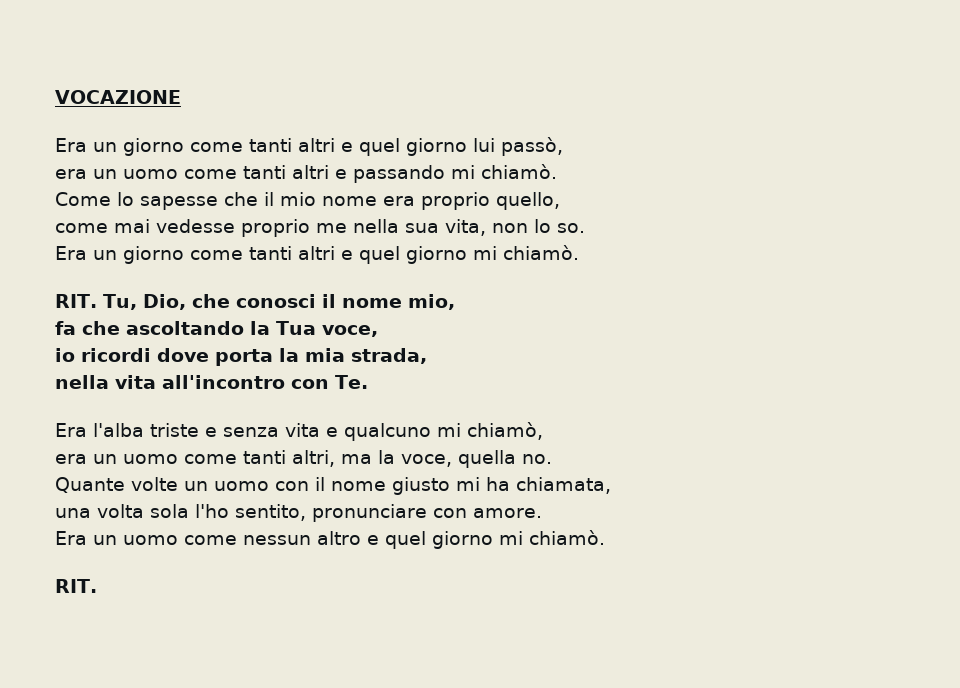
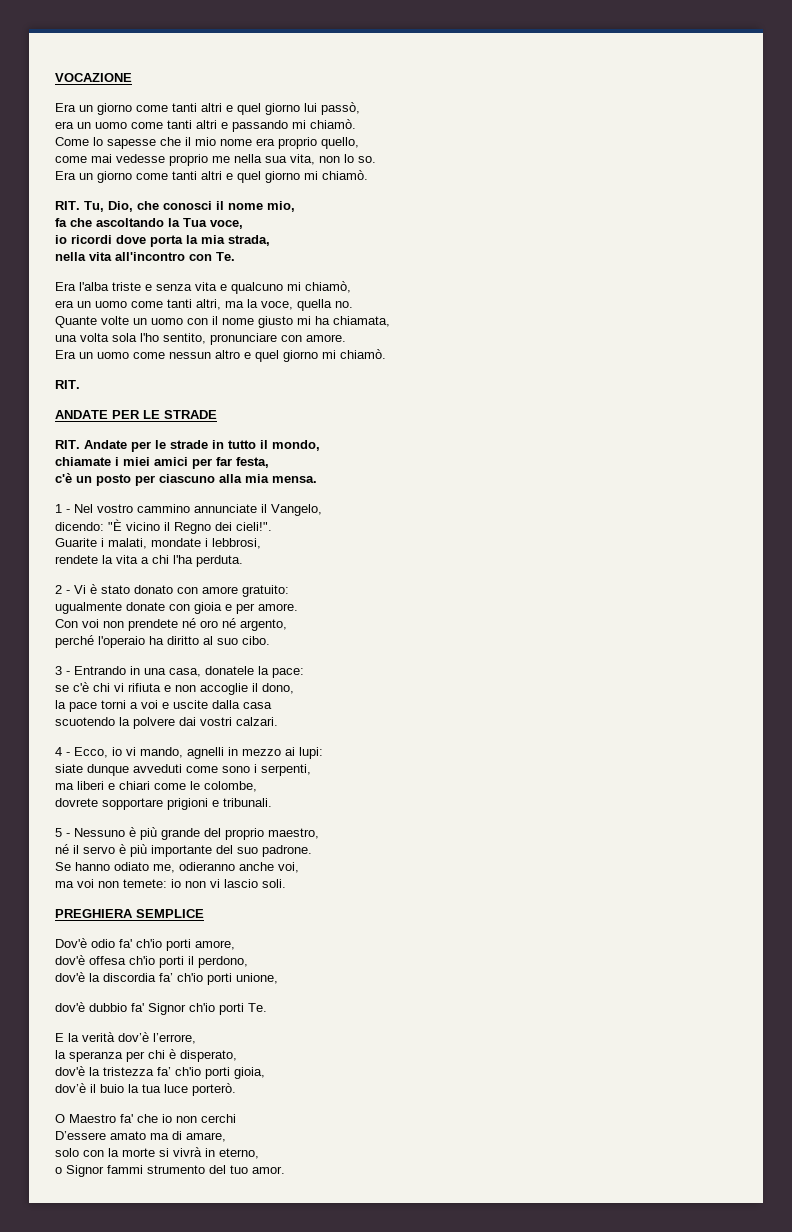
+ ANDATE PER LE STRADE
+ RIT. Andate per le strade in tutto il mondo,
+ chiamate i miei amici per far festa,
+ c'è un posto per ciascuno alla mia mensa.
+ 1 - Nel vostro cammino annunciate il Vangelo,
+ dicendo: "È vicino il Regno dei cieli!".
+ Guarite i malati, mondate i lebbrosi,
+ rendete la vita a chi l'ha perduta.
+ 2 - Vi è stato donato con amore gratuito:
+ ugualmente donate con gioia e per amore.
+ Con voi non prendete né oro né argento,
+ perché l'operaio ha diritto al suo cibo.
+ 3 - Entrando in una casa, donatele la pace:
+ se c'è chi vi rifiuta e non accoglie il dono,
+ la pace torni a voi e uscite dalla casa
+ scuotendo la polvere dai vostri calzari.
+ 4 - Ecco, io vi mando, agnelli in mezzo ai lupi:
+ siate dunque avveduti come sono i serpenti,
+ ma liberi e chiari come le colombe,
+ dovrete sopportare prigioni e tribunali.
+ 5 - Nessuno è più grande del proprio maestro,
+ né il servo è più importante del suo padrone.
+ Se hanno odiato me, odieranno anche voi,
+ ma voi non temete: io non vi lascio soli.
+ PREGHIERA SEMPLICE
+ Dov'è odio fa' ch'io porti amore,
+ dov'è offesa ch'io porti il perdono,
+ dov'è la discordia fa’ ch'io porti unione,
+ dov'è dubbio fa' Signor ch'io porti Te.
+ E la verità dov’è l’errore,
+ la speranza per chi è disperato,
+ dov'è la tristezza fa’ ch'io porti gioia,
+ dov’è il buio la tua luce porterò.
+ O Maestro fa' che io non cerchi
+ D’essere amato ma di amare,
+ solo con la morte si vivrà in eterno,
+ o Signor fammi strumento del tuo amor.

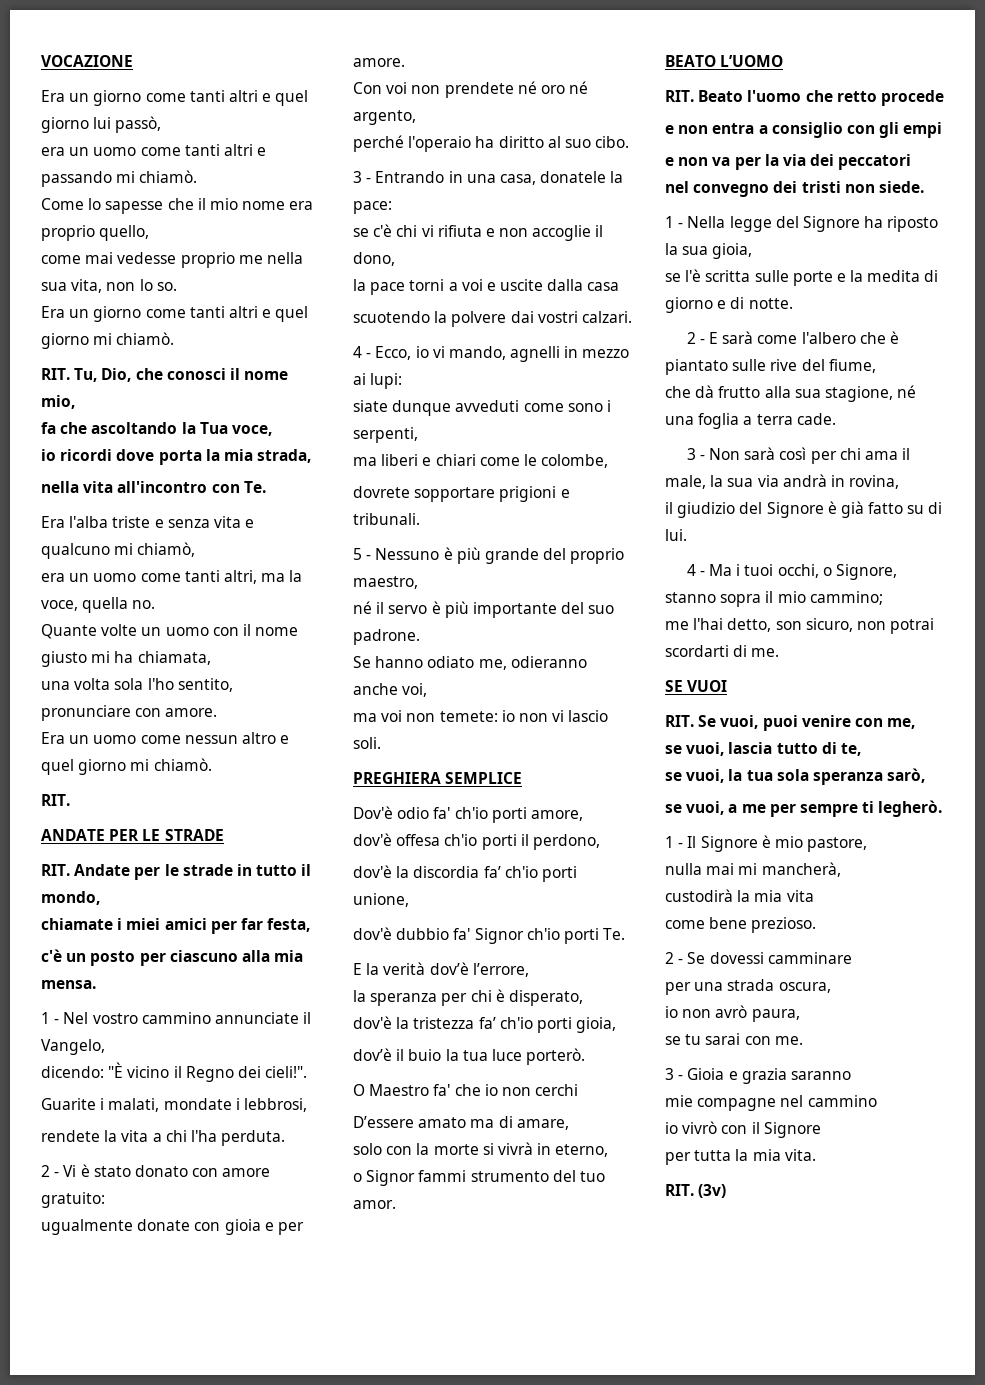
+ BEATO L’UOMO
+ RIT. Beato l'uomo che retto procede
+ e non entra a consiglio con gli empi
+ e non va per la via dei peccatori
+ nel convegno dei tristi non siede.
+ 1 - Nella legge del Signore ha riposto la sua gioia,
+ se l'è scritta sulle porte e la medita di giorno e di notte.
+ 2 - E sarà come l'albero che è piantato sulle rive del fiume,
+ che dà frutto alla sua stagione, né una foglia a terra cade.
+ 3 - Non sarà così per chi ama il male, la sua via andrà in rovina,
+ il giudizio del Signore è già fatto su di lui.
+ 4 - Ma i tuoi occhi, o Signore, stanno sopra il mio cammino;
+ me l'hai detto, son sicuro, non potrai scordarti di me.
+ SE VUOI
+ RIT. Se vuoi, puoi venire con me,
+ se vuoi, lascia tutto di te,
+ se vuoi, la tua sola speranza sarò,
+ se vuoi, a me per sempre ti legherò.
+ 1 - Il Signore è mio pastore,
+ nulla mai mi mancherà,
+ custodirà la mia vita
+ come bene prezioso.
+ 2 - Se dovessi camminare
+ per una strada oscura,
+ io non avrò paura,
+ se tu sarai con me.
+ 3 - Gioia e grazia saranno
+ mie compagne nel cammino
+ io vivrò con il Signore
+ per tutta la mia vita.
+ RIT. (3v)

